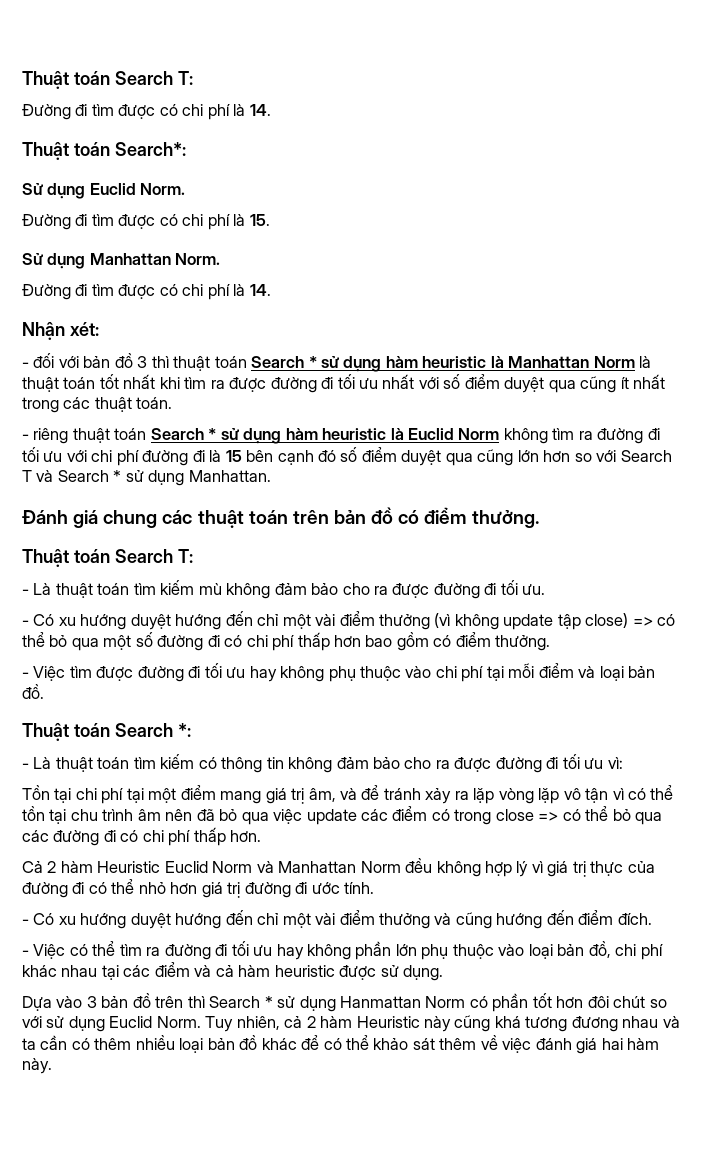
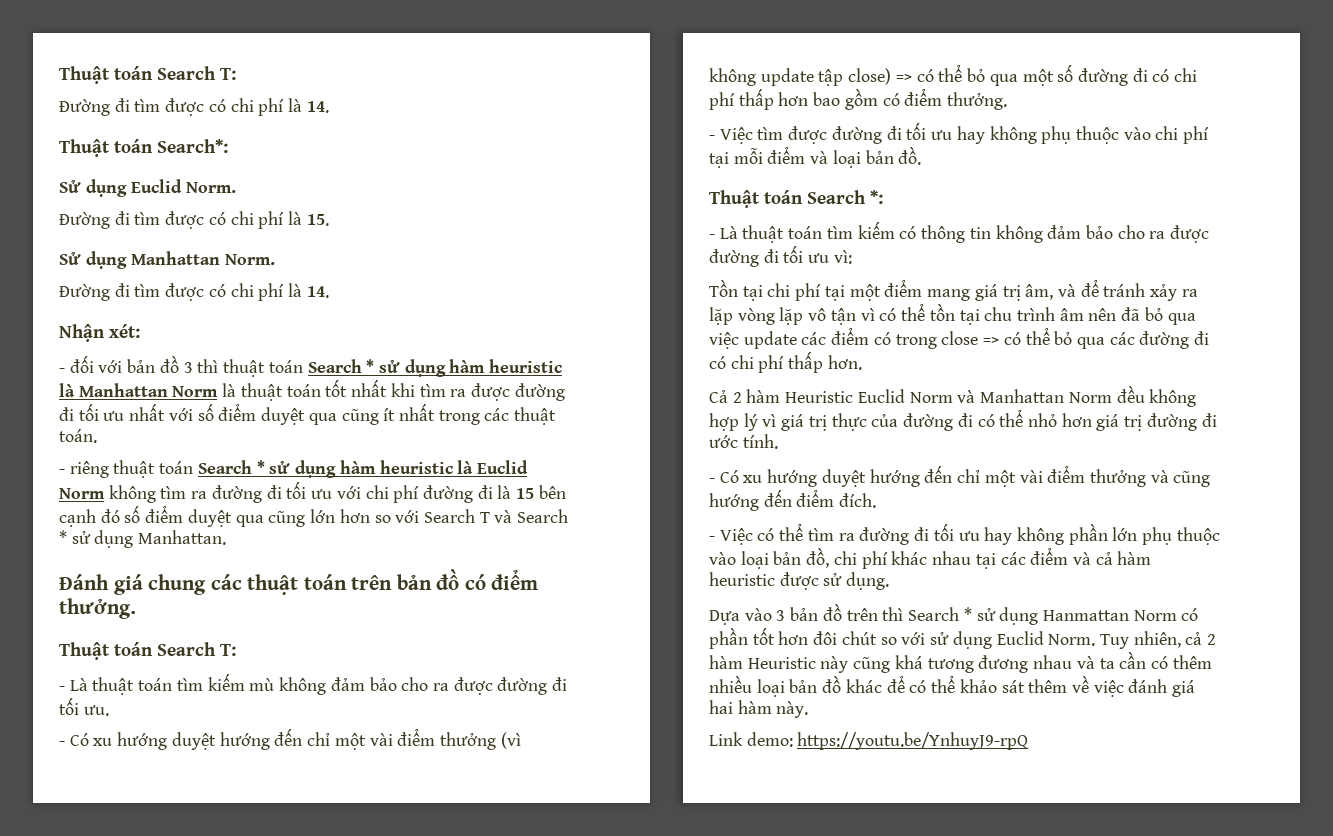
+ Link demo: https://youtu.be/YnhuyJ9-rpQ

